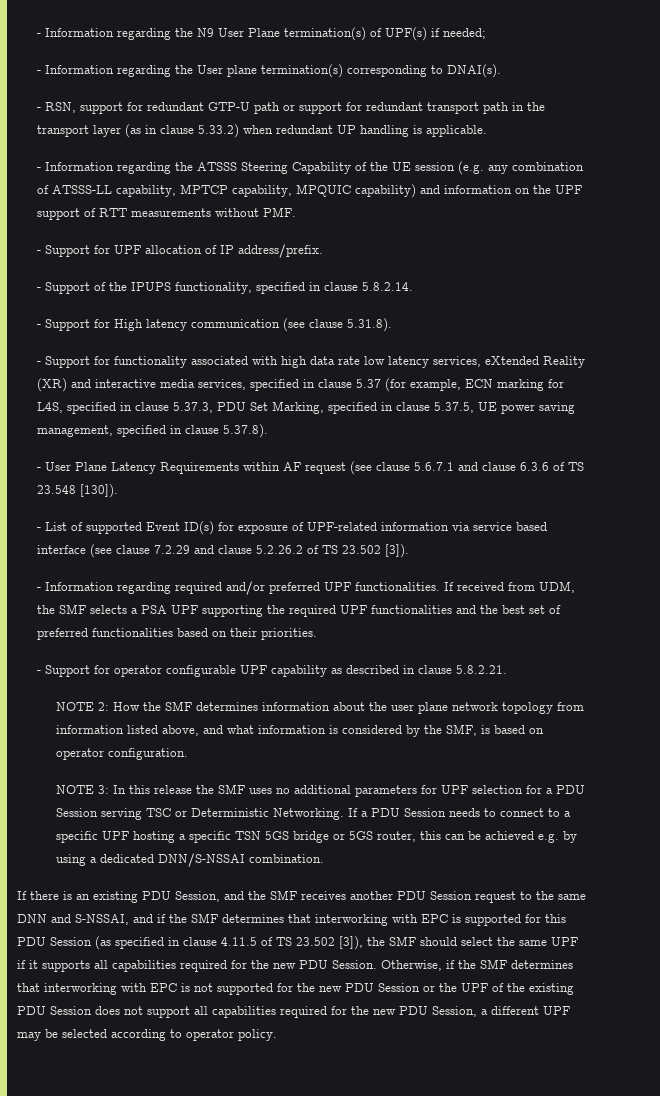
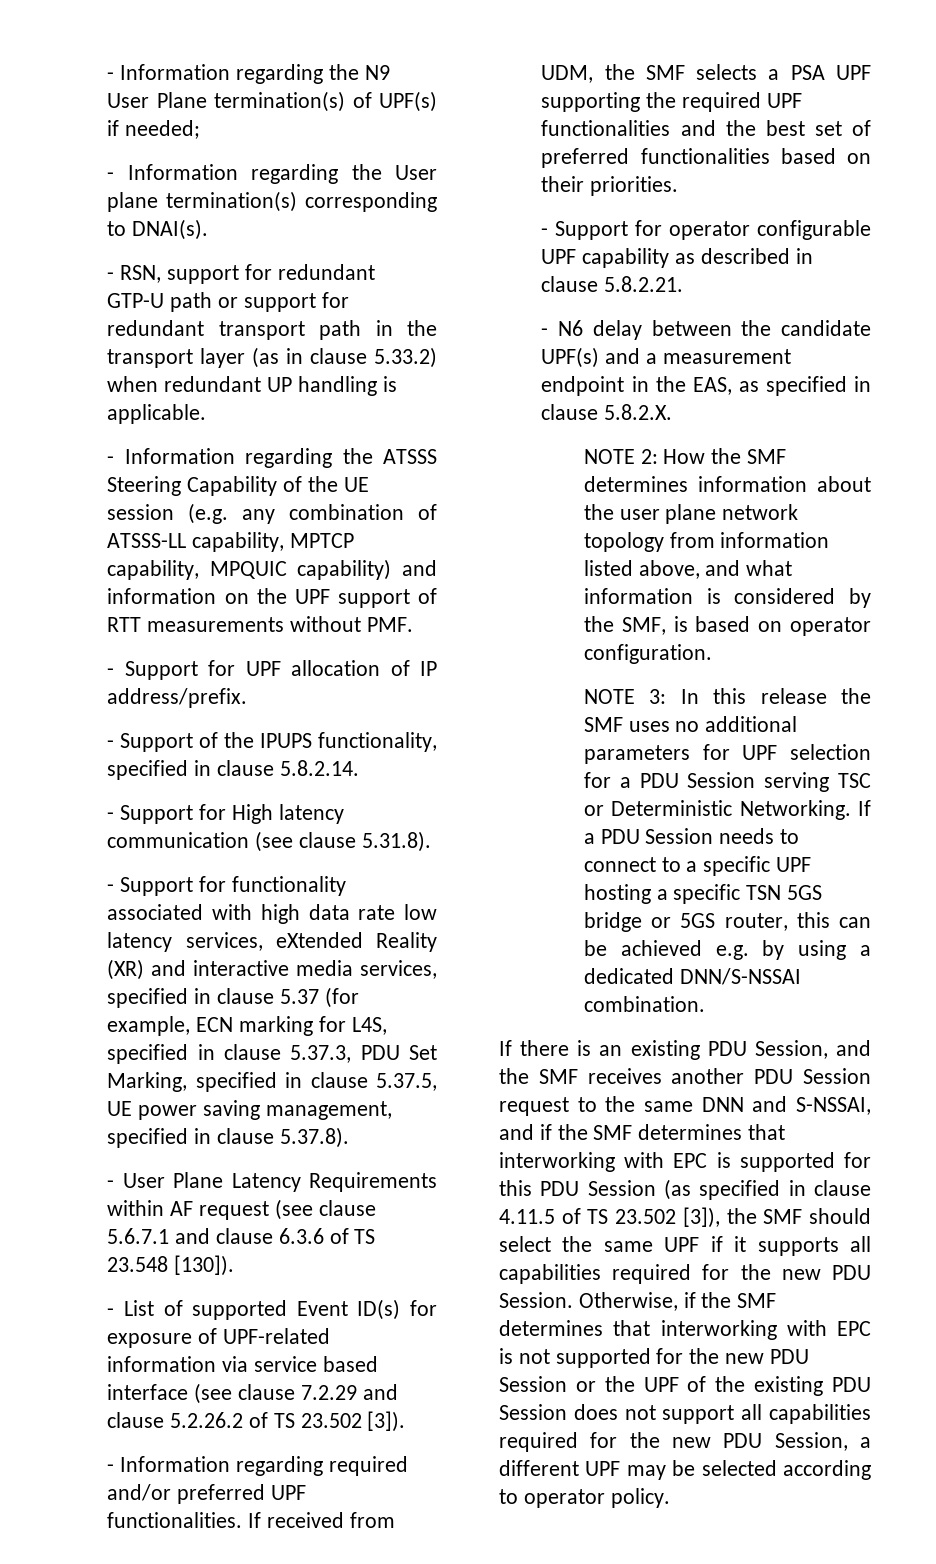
+ - N6 delay between the candidate UPF(s) and a measurement endpoint in the EAS, as specified in clause 5.8.2.X.

